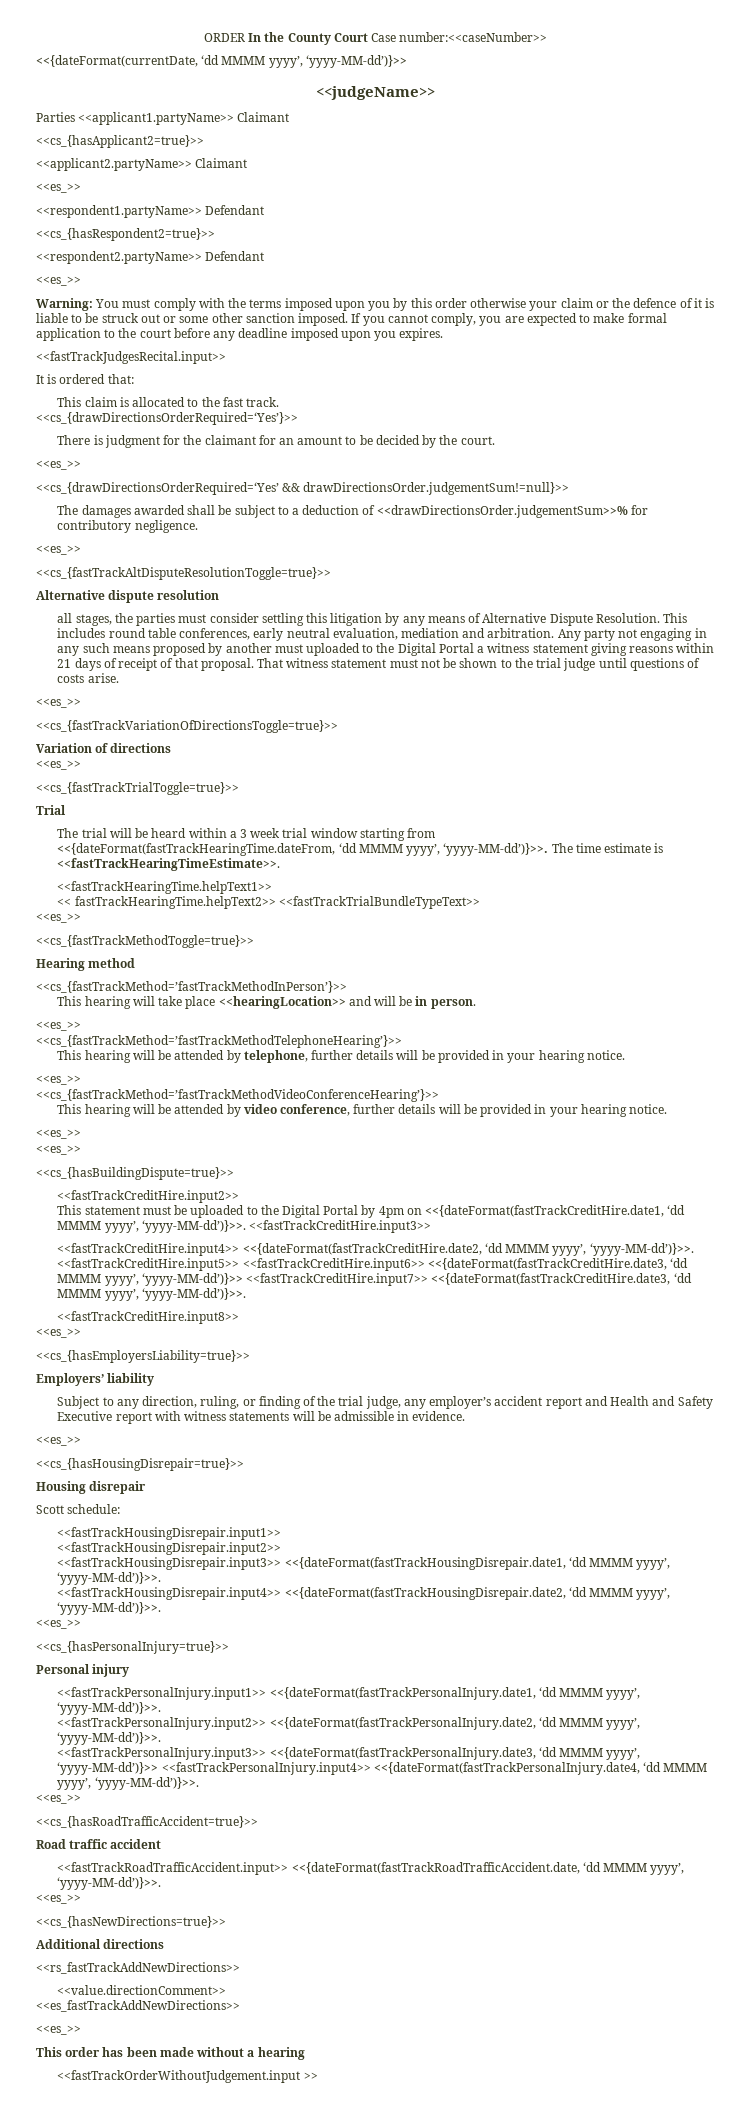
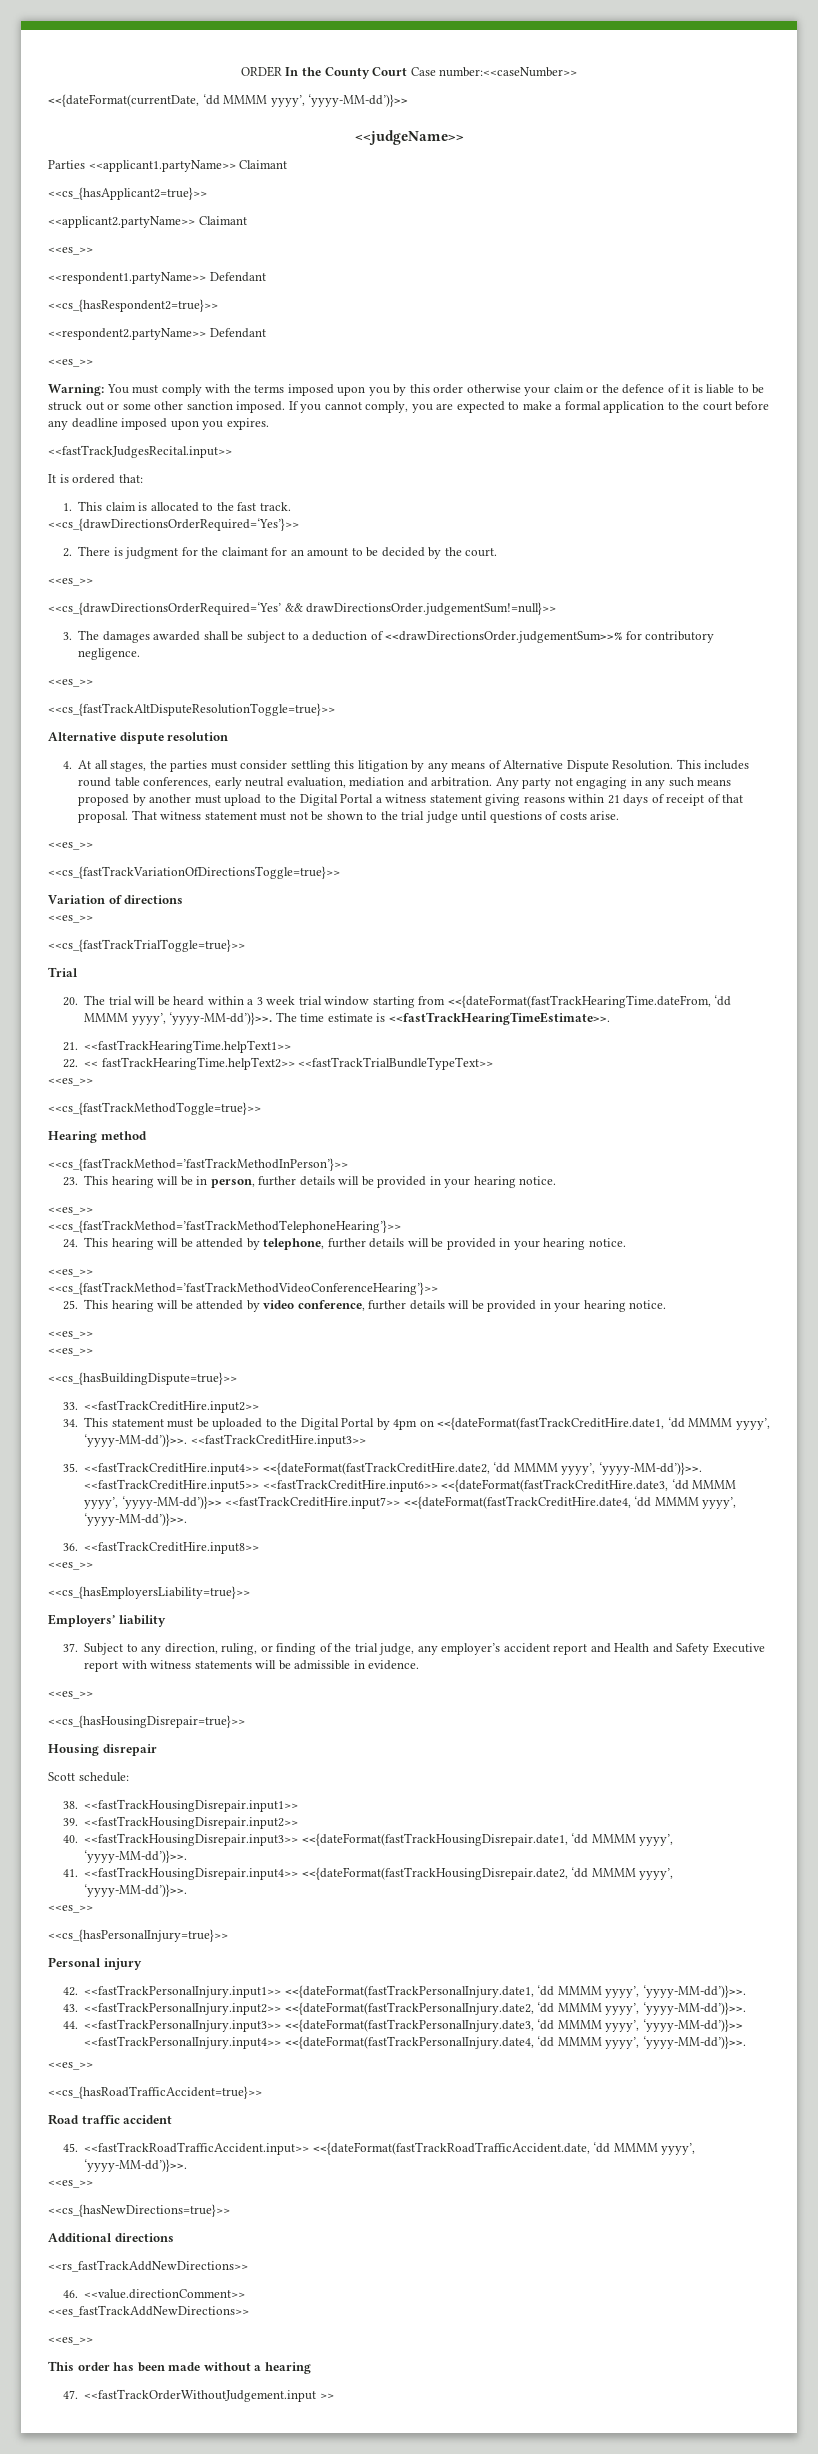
- If you cannot comply, you are expected to make formal application to the court before any deadline imposed upon you expires.
+ If you cannot comply, you are expected to make a formal application to the court before any deadline imposed upon you expires.
- This claim is allocated to the fast track.
+ 1. This claim is allocated to the fast track.
- There is judgment for the claimant for an amount to be decided by the court.
+ 2. There is judgment for the claimant for an amount to be decided by the court.
- The damages awarded shall be subject to a deduction of <<drawDirectionsOrder.judgementSum>>% for contributory negligence.
+ 3. The damages awarded shall be subject to a deduction of <<drawDirectionsOrder.judgementSum>>% for contributory negligence.
- all stages, the parties must consider settling this litigation by any means of Alternative Dispute Resolution.
+ 4. At all stages, the parties must consider settling this litigation by any means of Alternative Dispute Resolution.
- Any party not engaging in any such means proposed by another must uploaded to the Digital Portal a witness statement giving reasons within 21 days of receipt of that proposal.
+ Any party not engaging in any such means proposed by another must upload to the Digital Portal a witness statement giving reasons within 21 days of receipt of that proposal.
- The trial will be heard within a 3 week trial window starting from <<{dateFormat(fastTrackHearingTime.dateFrom, ‘dd MMMM yyyy’, ‘yyyy-MM-dd’)}>>.
+ 20. The trial will be heard within a 3 week trial window starting from <<{dateFormat(fastTrackHearingTime.dateFrom, ‘dd MMMM yyyy’, ‘yyyy-MM-dd’)}>>.
- <<fastTrackHearingTime.helpText1>>
+ 21. <<fastTrackHearingTime.helpText1>>
- << fastTrackHearingTime.helpText2>> <<fastTrackTrialBundleTypeText>>
+ 22. << fastTrackHearingTime.helpText2>> <<fastTrackTrialBundleTypeText>>
- This hearing will take place <<hearingLocation>> and will be in person.
+ 23. This hearing will be in person, further details will be provided in your hearing notice.
- This hearing will be attended by telephone, further details will be provided in your hearing notice.
+ 24. This hearing will be attended by telephone, further details will be provided in your hearing notice.
- This hearing will be attended by video conference, further details will be provided in your hearing notice.
+ 25. This hearing will be attended by video conference, further details will be provided in your hearing notice.
- <<fastTrackCreditHire.input2>>
+ 33. <<fastTrackCreditHire.input2>>
- This statement must be uploaded to the Digital Portal by 4pm on <<{dateFormat(fastTrackCreditHire.date1, ‘dd MMMM yyyy’, ‘yyyy-MM-dd’)}>>.
+ 34. This statement must be uploaded to the Digital Portal by 4pm on <<{dateFormat(fastTrackCreditHire.date1, ‘dd MMMM yyyy’, ‘yyyy-MM-dd’)}>>.
- <<fastTrackCreditHire.input4>> <<{dateFormat(fastTrackCreditHire.date2, ‘dd MMMM yyyy’, ‘yyyy-MM-dd’)}>>.
+ 35. <<fastTrackCreditHire.input4>> <<{dateFormat(fastTrackCreditHire.date2, ‘dd MMMM yyyy’, ‘yyyy-MM-dd’)}>>.
- <<fastTrackCreditHire.input5>> <<fastTrackCreditHire.input6>> <<{dateFormat(fastTrackCreditHire.date3, ‘dd MMMM yyyy’, ‘yyyy-MM-dd’)}>> <<fastTrackCreditHire.input7>> <<{dateFormat(fastTrackCreditHire.date3, ‘dd MMMM yyyy’, ‘yyyy-MM-dd’)}>>.
- <<fastTrackCreditHire.input8>>
+ <<fastTrackCreditHire.input5>> <<fastTrackCreditHire.input6>> <<{dateFormat(fastTrackCreditHire.date3, ‘dd MMMM yyyy’, ‘yyyy-MM-dd’)}>> <<fastTrackCreditHire.input7>> <<{dateFormat(fastTrackCreditHire.date4, ‘dd MMMM yyyy’, ‘yyyy-MM-dd’)}>>.
+ 36. <<fastTrackCreditHire.input8>>
- Subject to any direction, ruling, or finding of the trial judge, any employer’s accident report and Health and Safety Executive report with witness statements will be admissible in evidence.
+ 37. Subject to any direction, ruling, or finding of the trial judge, any employer’s accident report and Health and Safety Executive report with witness statements will be admissible in evidence.
- <<fastTrackHousingDisrepair.input1>>
+ 38. <<fastTrackHousingDisrepair.input1>>
- <<fastTrackHousingDisrepair.input2>>
+ 39. <<fastTrackHousingDisrepair.input2>>
- <<fastTrackHousingDisrepair.input3>> <<{dateFormat(fastTrackHousingDisrepair.date1, ‘dd MMMM yyyy’, ‘yyyy-MM-dd’)}>>.
+ 40. <<fastTrackHousingDisrepair.input3>> <<{dateFormat(fastTrackHousingDisrepair.date1, ‘dd MMMM yyyy’, ‘yyyy-MM-dd’)}>>.
- <<fastTrackHousingDisrepair.input4>> <<{dateFormat(fastTrackHousingDisrepair.date2, ‘dd MMMM yyyy’, ‘yyyy-MM-dd’)}>>.
+ 41. <<fastTrackHousingDisrepair.input4>> <<{dateFormat(fastTrackHousingDisrepair.date2, ‘dd MMMM yyyy’, ‘yyyy-MM-dd’)}>>.
- <<fastTrackPersonalInjury.input1>> <<{dateFormat(fastTrackPersonalInjury.date1, ‘dd MMMM yyyy’, ‘yyyy-MM-dd’)}>>.
+ 42. <<fastTrackPersonalInjury.input1>> <<{dateFormat(fastTrackPersonalInjury.date1, ‘dd MMMM yyyy’, ‘yyyy-MM-dd’)}>>.
- <<fastTrackPersonalInjury.input2>> <<{dateFormat(fastTrackPersonalInjury.date2, ‘dd MMMM yyyy’, ‘yyyy-MM-dd’)}>>.
+ 43. <<fastTrackPersonalInjury.input2>> <<{dateFormat(fastTrackPersonalInjury.date2, ‘dd MMMM yyyy’, ‘yyyy-MM-dd’)}>>.
- <<fastTrackPersonalInjury.input3>> <<{dateFormat(fastTrackPersonalInjury.date3, ‘dd MMMM yyyy’, ‘yyyy-MM-dd’)}>> <<fastTrackPersonalInjury.input4>> <<{dateFormat(fastTrackPersonalInjury.date4, ‘dd MMMM yyyy’, ‘yyyy-MM-dd’)}>>.
+ 44. <<fastTrackPersonalInjury.input3>> <<{dateFormat(fastTrackPersonalInjury.date3, ‘dd MMMM yyyy’, ‘yyyy-MM-dd’)}>> <<fastTrackPersonalInjury.input4>> <<{dateFormat(fastTrackPersonalInjury.date4, ‘dd MMMM yyyy’, ‘yyyy-MM-dd’)}>>.
- <<fastTrackRoadTrafficAccident.input>> <<{dateFormat(fastTrackRoadTrafficAccident.date, ‘dd MMMM yyyy’, ‘yyyy-MM-dd’)}>>.
+ 45. <<fastTrackRoadTrafficAccident.input>> <<{dateFormat(fastTrackRoadTrafficAccident.date, ‘dd MMMM yyyy’, ‘yyyy-MM-dd’)}>>.
- <<value.directionComment>>
+ 46. <<value.directionComment>>
- <<fastTrackOrderWithoutJudgement.input >>
+ 47. <<fastTrackOrderWithoutJudgement.input >>

